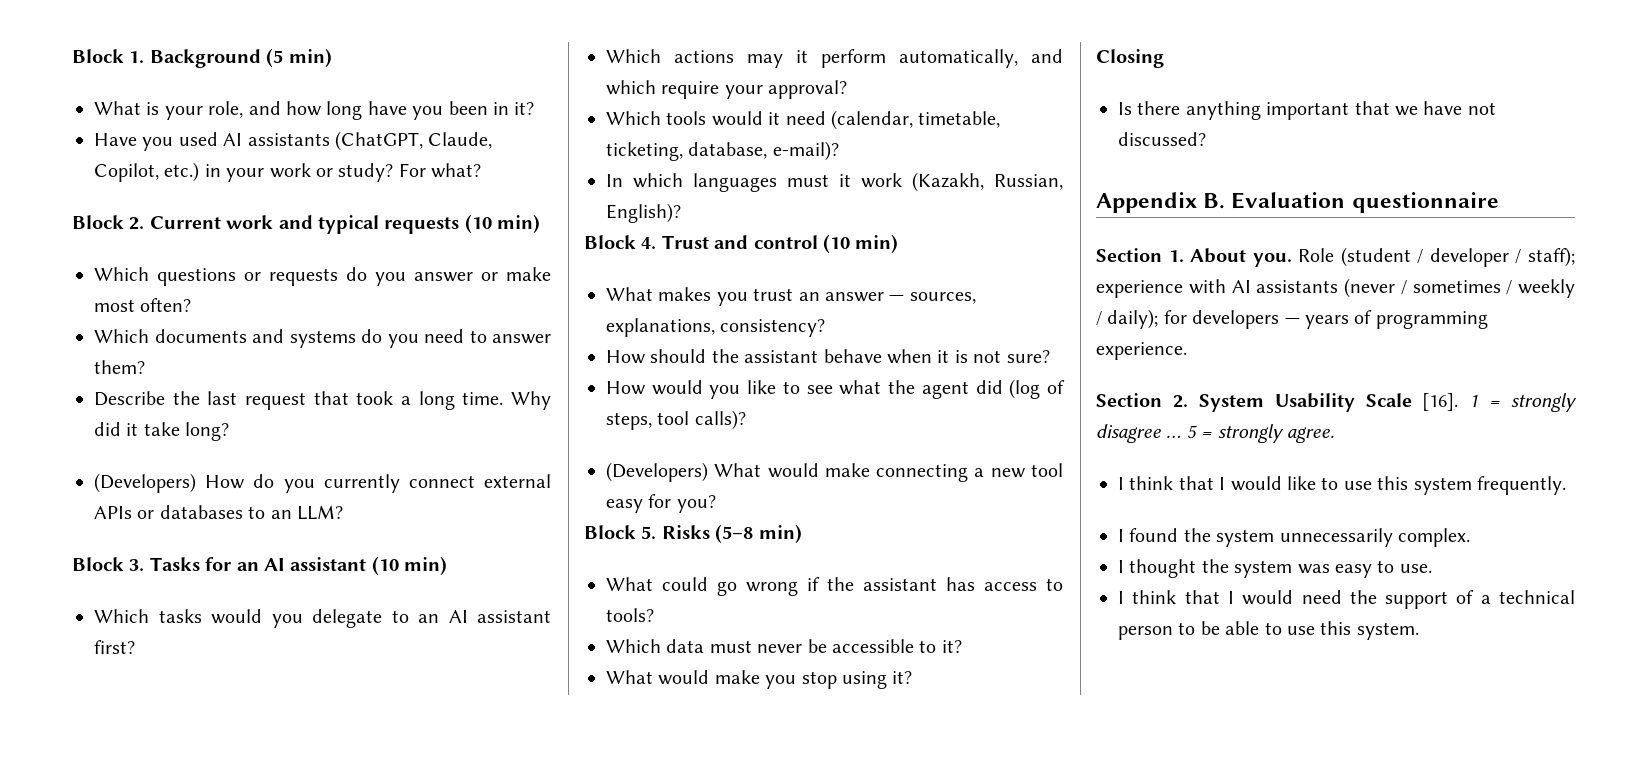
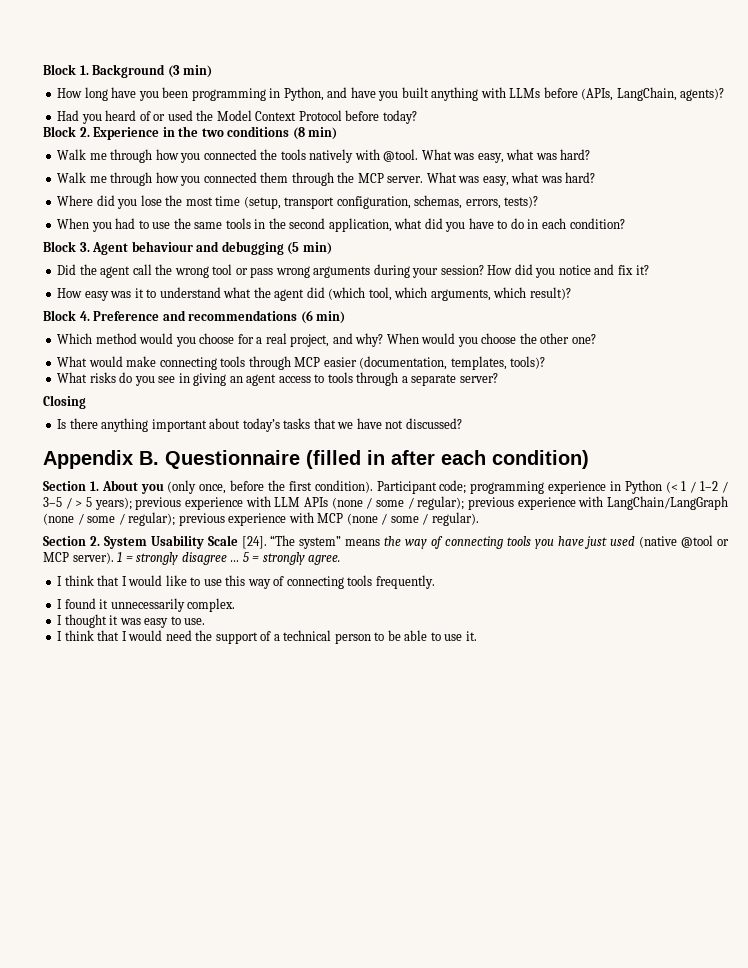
- Block 1. Background (5 min)
- What is your role, and how long have you been in it?
- Have you used AI assistants (ChatGPT, Claude, Copilot, etc.) in your work or study? For what?
- Block 2. Current work and typical requests (10 min)
- Which questions or requests do you answer or make most often?
- Which documents and systems do you need to answer them?
- Describe the last request that took a long time. Why did it take long?
- (Developers) How do you currently connect external APIs or databases to an LLM?
- Block 3. Tasks for an AI assistant (10 min)
- Which tasks would you delegate to an AI assistant first?
- Which actions may it perform automatically, and which require your approval?
- Which tools would it need (calendar, timetable, ticketing, database, e-mail)?
- In which languages must it work (Kazakh, Russian, English)?
- Block 4. Trust and control (10 min)
- What makes you trust an answer — sources, explanations, consistency?
- How should the assistant behave when it is not sure?
- How would you like to see what the agent did (log of steps, tool calls)?
- (Developers) What would make connecting a new tool easy for you?
- Block 5. Risks (5–8 min)
- What could go wrong if the assistant has access to tools?
- Which data must never be accessible to it?
- What would make you stop using it?
+ Block 1. Background (3 min)
+ How long have you been programming in Python, and have you built anything with LLMs before (APIs, LangChain, agents)?
+ Had you heard of or used the Model Context Protocol before today?
+ Block 2. Experience in the two conditions (8 min)
+ Walk me through how you connected the tools natively with @tool. What was easy, what was hard?
+ Walk me through how you connected them through the MCP server. What was easy, what was hard?
+ Where did you lose the most time (setup, transport configuration, schemas, errors, tests)?
+ When you had to use the same tools in the second application, what did you have to do in each condition?
+ Block 3. Agent behaviour and debugging (5 min)
+ Did the agent call the wrong tool or pass wrong arguments during your session? How did you notice and fix it?
+ How easy was it to understand what the agent did (which tool, which arguments, which result)?
+ Block 4. Preference and recommendations (6 min)
+ Which method would you choose for a real project, and why? When would you choose the other one?
+ What would make connecting tools through MCP easier (documentation, templates, tools)?
+ What risks do you see in giving an agent access to tools through a separate server?
- Is there anything important that we have not discussed?
+ Is there anything important about today’s tasks that we have not discussed?
- Appendix B. Evaluation questionnaire
- Section 1. About you. Role (student / developer / staff); experience with AI assistants (never / sometimes / weekly / daily); for developers — years of programming experience.
+ Appendix B. Questionnaire (filled in after each condition)
+ Section 1. About you (only once, before the first condition). Participant code; programming experience in Python (< 1 / 1–2 / 3–5 / > 5 years); previous experience with LLM APIs (none / some / regular); previous experience with LangChain/LangGraph (none / some / regular); previous experience with MCP (none / some / regular).
- Section 2. System Usability Scale [16].
+ Section 2. System Usability Scale [24]. “The system” means the way of connecting tools you have just used (native @tool or MCP server).
- I think that I would like to use this system frequently.
+ I think that I would like to use this way of connecting tools frequently.
- I found the system unnecessarily complex.
+ I found it unnecessarily complex.
- I thought the system was easy to use.
+ I thought it was easy to use.
- I think that I would need the support of a technical person to be able to use this system.
+ I think that I would need the support of a technical person to be able to use it.

